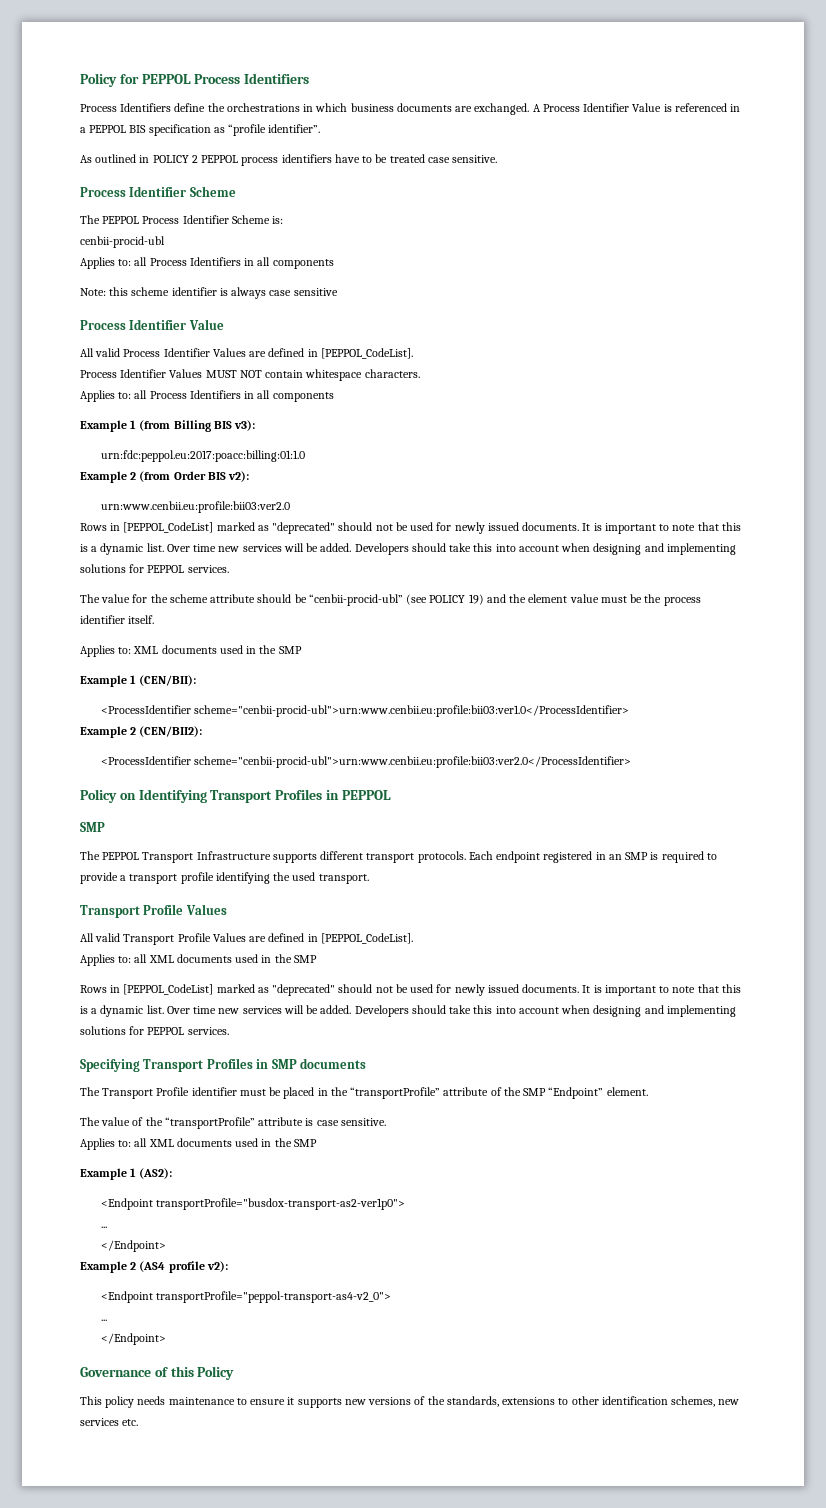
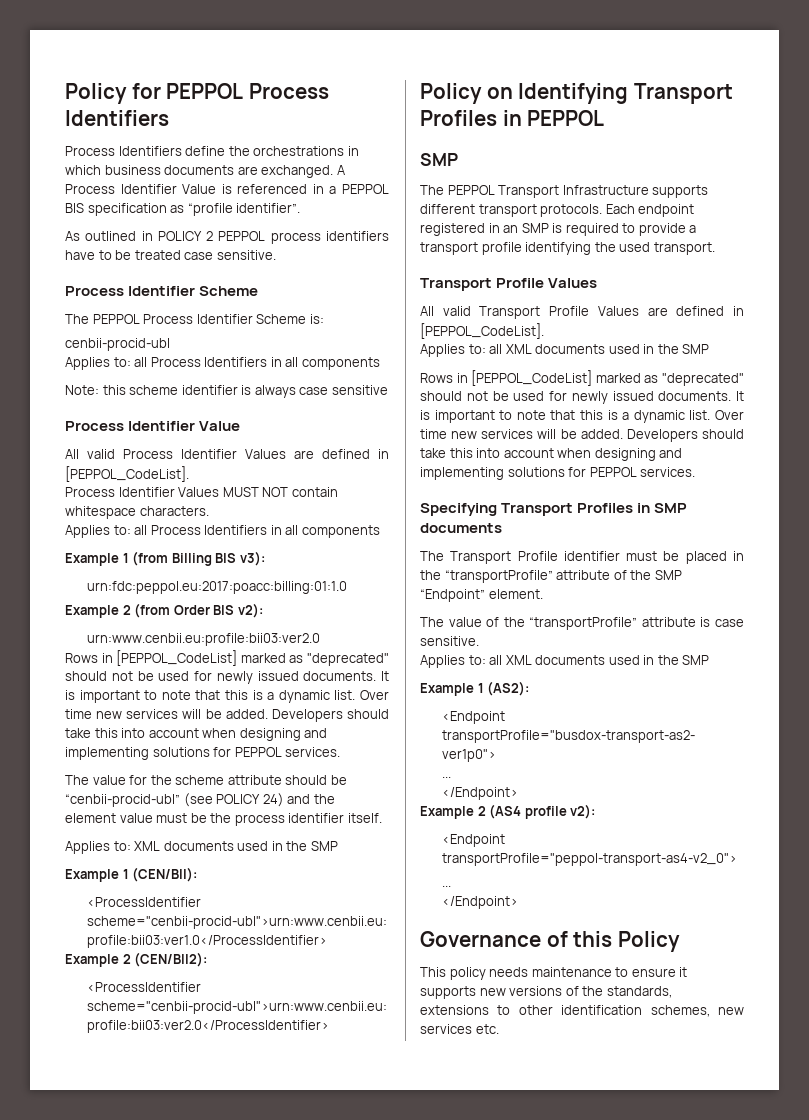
- The value for the scheme attribute should be “cenbii-procid-ubl” (see POLICY 19) and the element value must be the process identifier itself.
+ The value for the scheme attribute should be “cenbii-procid-ubl” (see POLICY 24) and the element value must be the process identifier itself.

